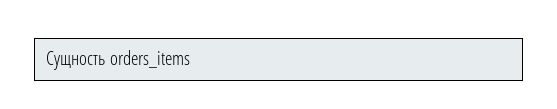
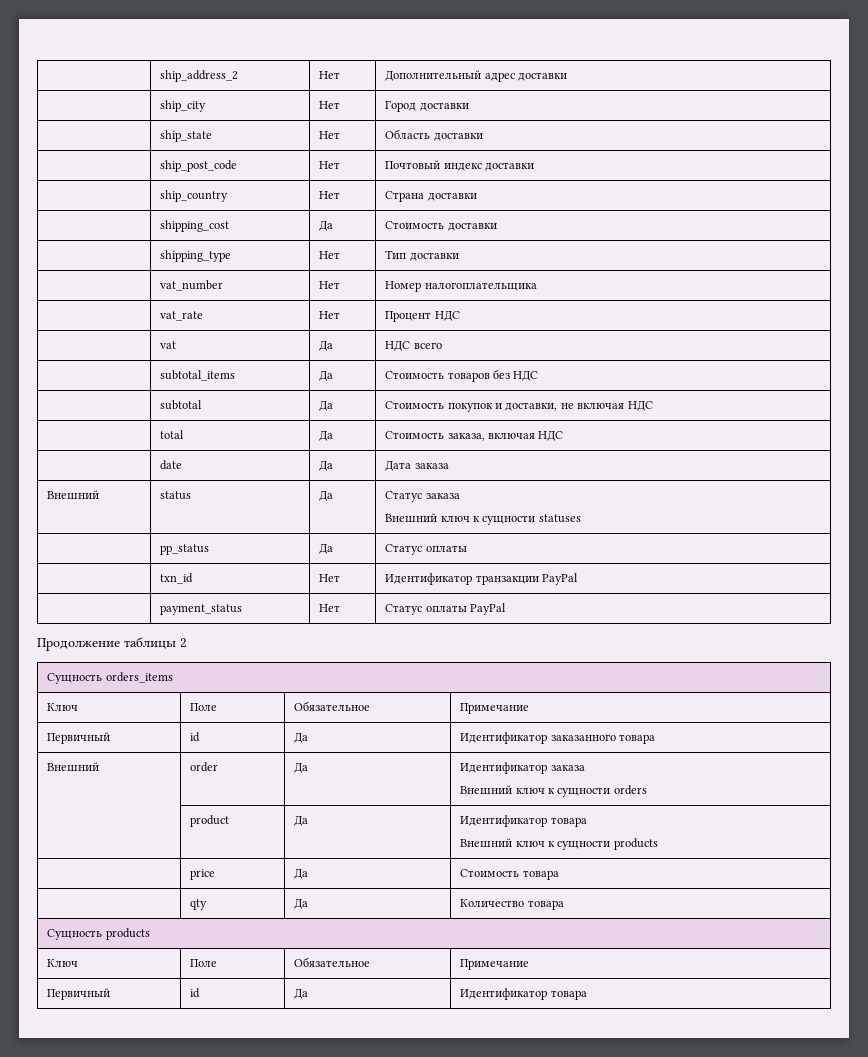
+ | ship_address_2 | Нет | Дополнительный адрес доставки
+ | ship_city | Нет | Город доставки
+ | ship_state | Нет | Область доставки
+ | ship_post_code | Нет | Почтовый индекс доставки
+ | ship_country | Нет | Страна доставки
+ | shipping_cost | Да | Стоимость доставки
+ | shipping_type | Нет | Тип доставки
+ | vat_number | Нет | Номер налогоплательщика
+ | vat_rate | Нет | Процент НДС
+ | vat | Да | НДС всего
+ | subtotal_items | Да | Стоимость товаров без НДС
+ | subtotal | Да | Стоимость покупок и доставки, не включая НДС
+ | total | Да | Стоимость заказа, включая НДС
+ | date | Да | Дата заказа
+ Внешний | status | Да | Статус заказа
+ Внешний ключ к сущности statuses
+ | pp_status | Да | Статус оплаты
+ | txn_id | Нет | Идентификатор транзакции PayPal
+ | payment_status | Нет | Статус оплаты PayPal
+ Продолжение таблицы 2
  Сущность orders_items
+ Ключ | Поле | Обязательное | Примечание
+ Первичный | id | Да | Идентификатор заказанного товара
+ Внешний | order | Да | Идентификатор заказа
+ Внешний ключ к сущности orders
+ | product | Да | Идентификатор товара
+ Внешний ключ к сущности products
+ | price | Да | Стоимость товара
+ | qty | Да | Количество товара
+ Сущность products
+ Ключ | Поле | Обязательное | Примечание
+ Первичный | id | Да | Идентификатор товара

